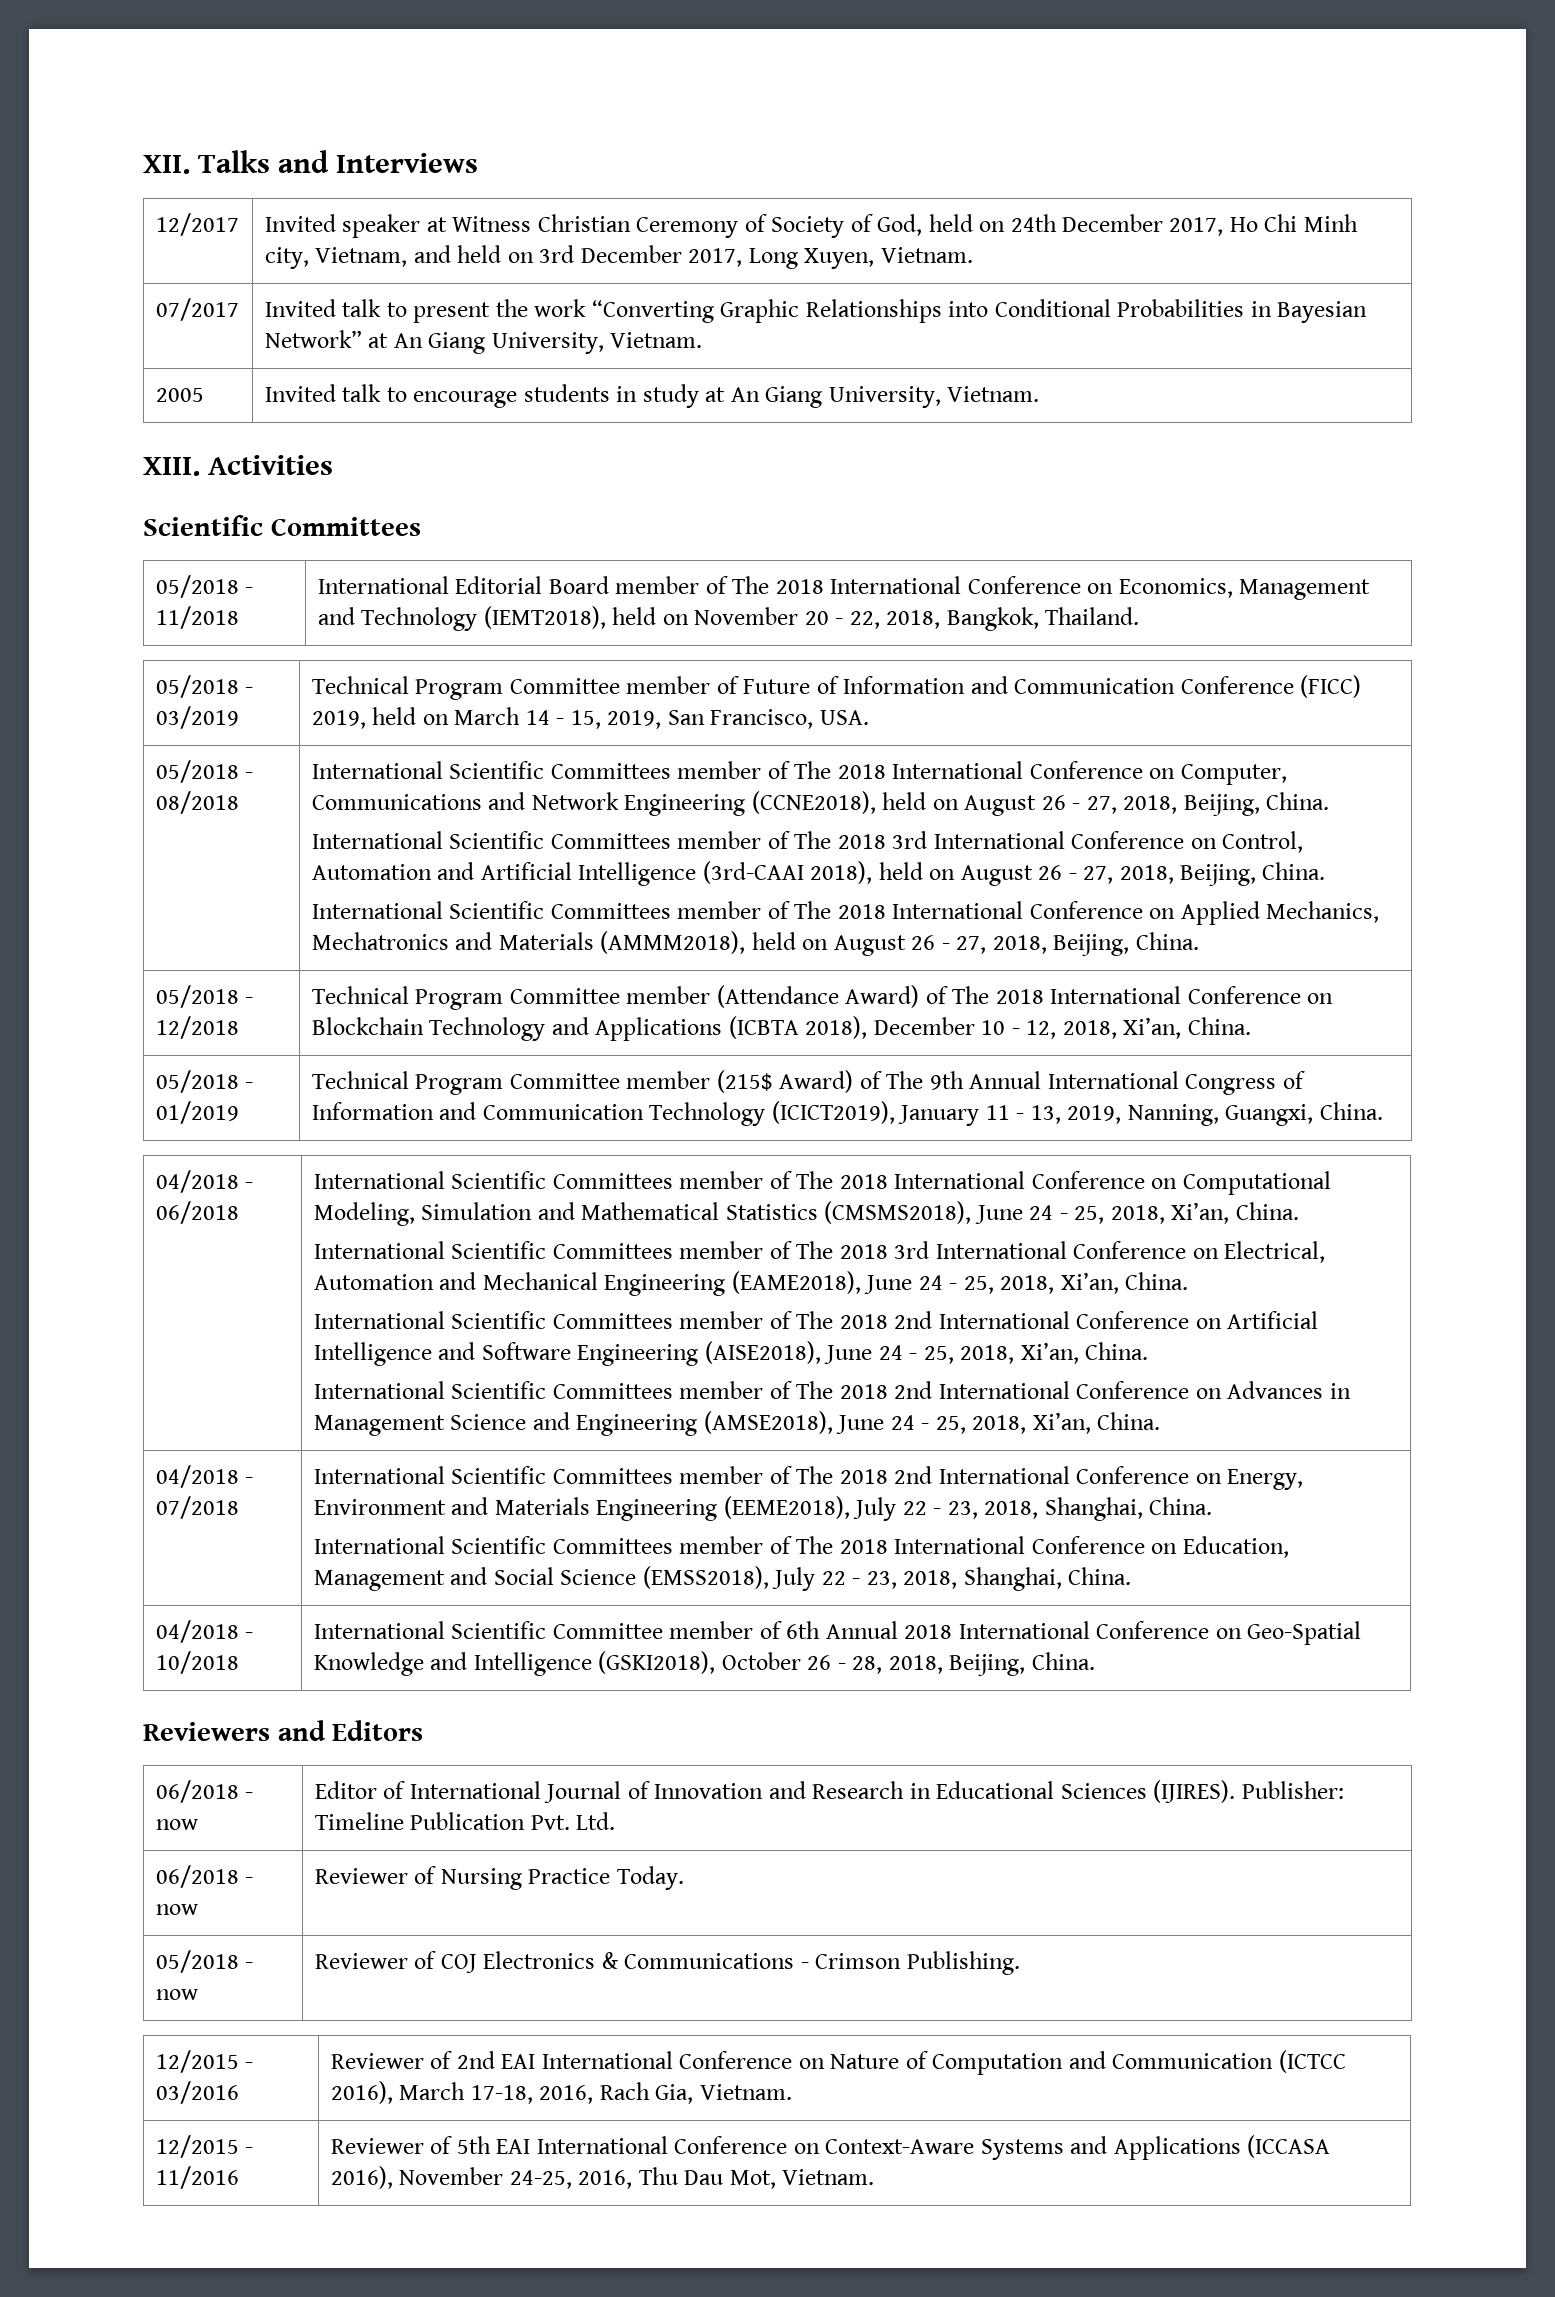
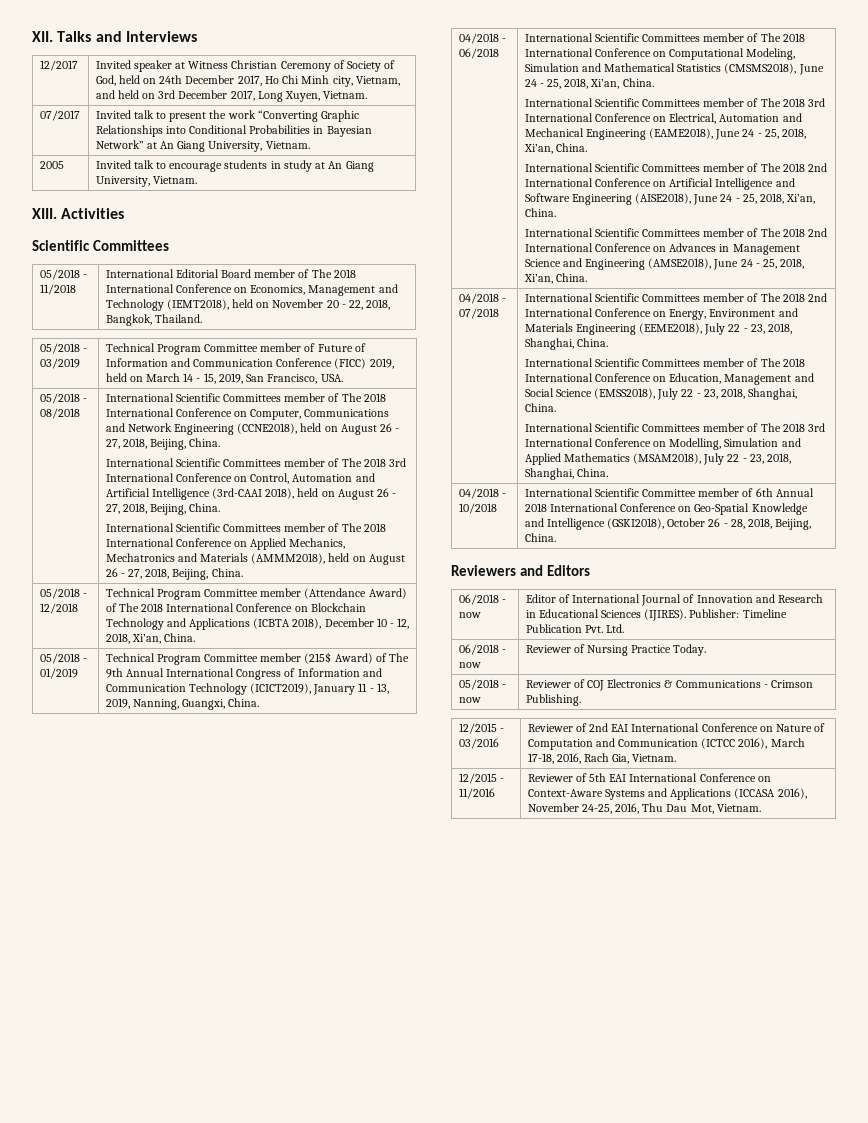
+ International Scientific Committees member of The 2018 3rd International Conference on Modelling, Simulation and Applied Mathematics (MSAM2018), July 22 - 23, 2018, Shanghai, China.

